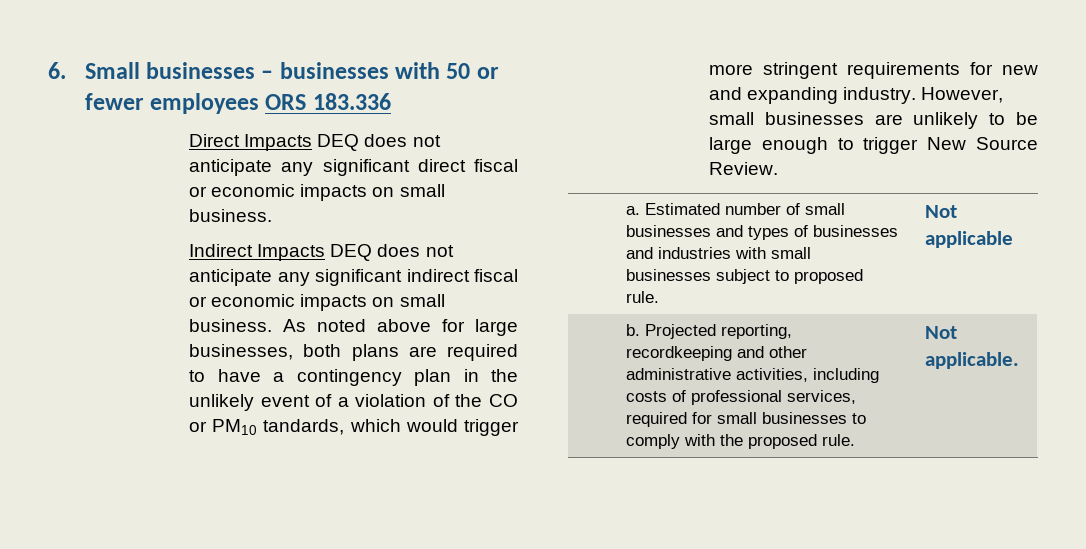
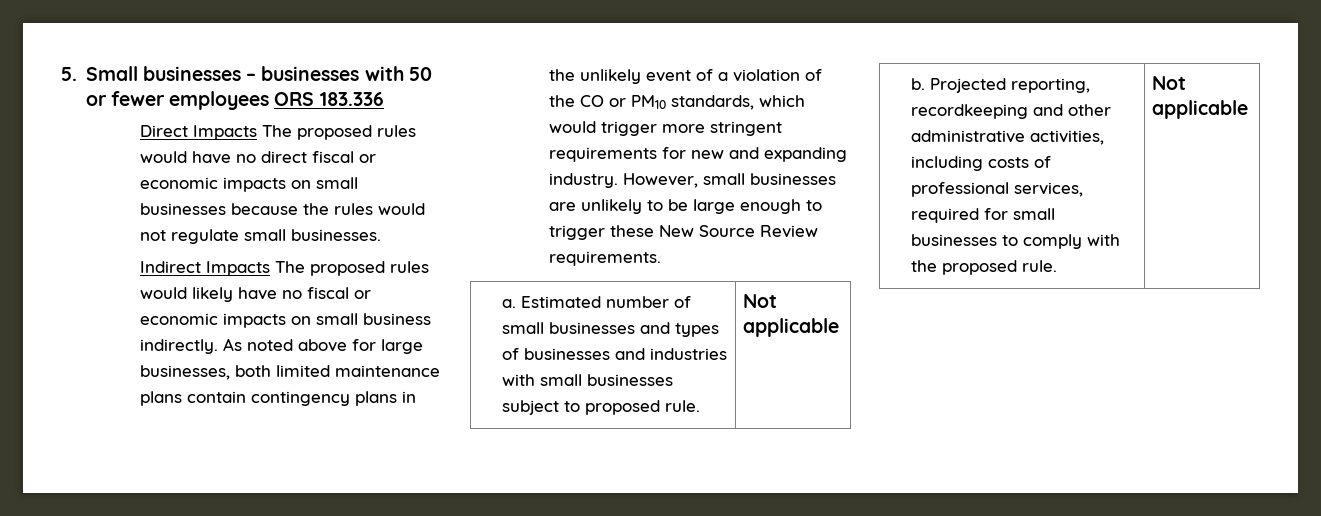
- 6. Small businesses – businesses with 50 or fewer employees ORS 183.336
+ 5. Small businesses – businesses with 50 or fewer employees ORS 183.336
- Direct Impacts DEQ does not anticipate any significant direct fiscal or economic impacts on small business.
- Indirect Impacts DEQ does not anticipate any significant indirect fiscal or economic impacts on small business.
+ Direct Impacts The proposed rules would have no direct fiscal or economic impacts on small businesses because the rules would not regulate small businesses.
+ Indirect Impacts The proposed rules would likely have no fiscal or economic impacts on small business indirectly.
- As noted above for large businesses, both plans are required to have a contingency plan in the unlikely event of a violation of the CO or PM10 tandards, which would trigger more stringent requirements for new and expanding industry.
+ As noted above for large businesses, both limited maintenance plans contain contingency plans in the unlikely event of a violation of the CO or PM10 standards, which would trigger more stringent requirements for new and expanding industry.
- However, small businesses are unlikely to be large enough to trigger New Source Review.
+ However, small businesses are unlikely to be large enough to trigger these New Source Review requirements.
- b. Projected reporting, recordkeeping and other administrative activities, including costs of professional services, required for small businesses to comply with the proposed rule. | Not applicable.
+ b. Projected reporting, recordkeeping and other administrative activities, including costs of professional services, required for small businesses to comply with the proposed rule. | Not applicable

